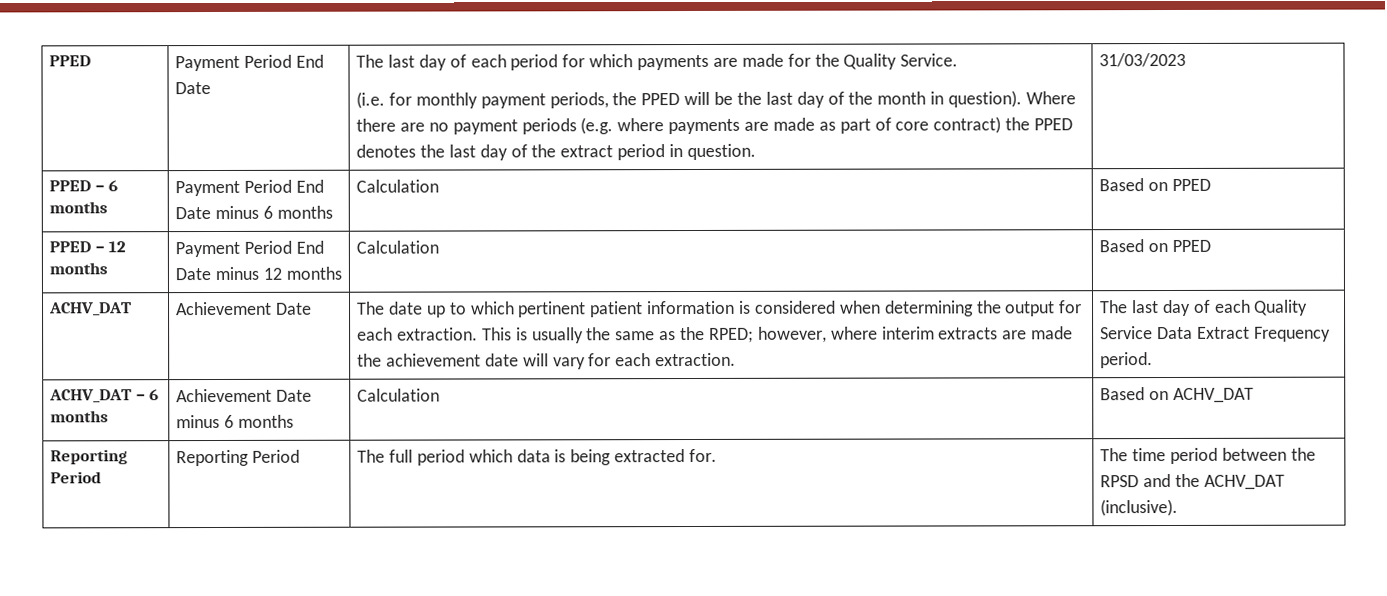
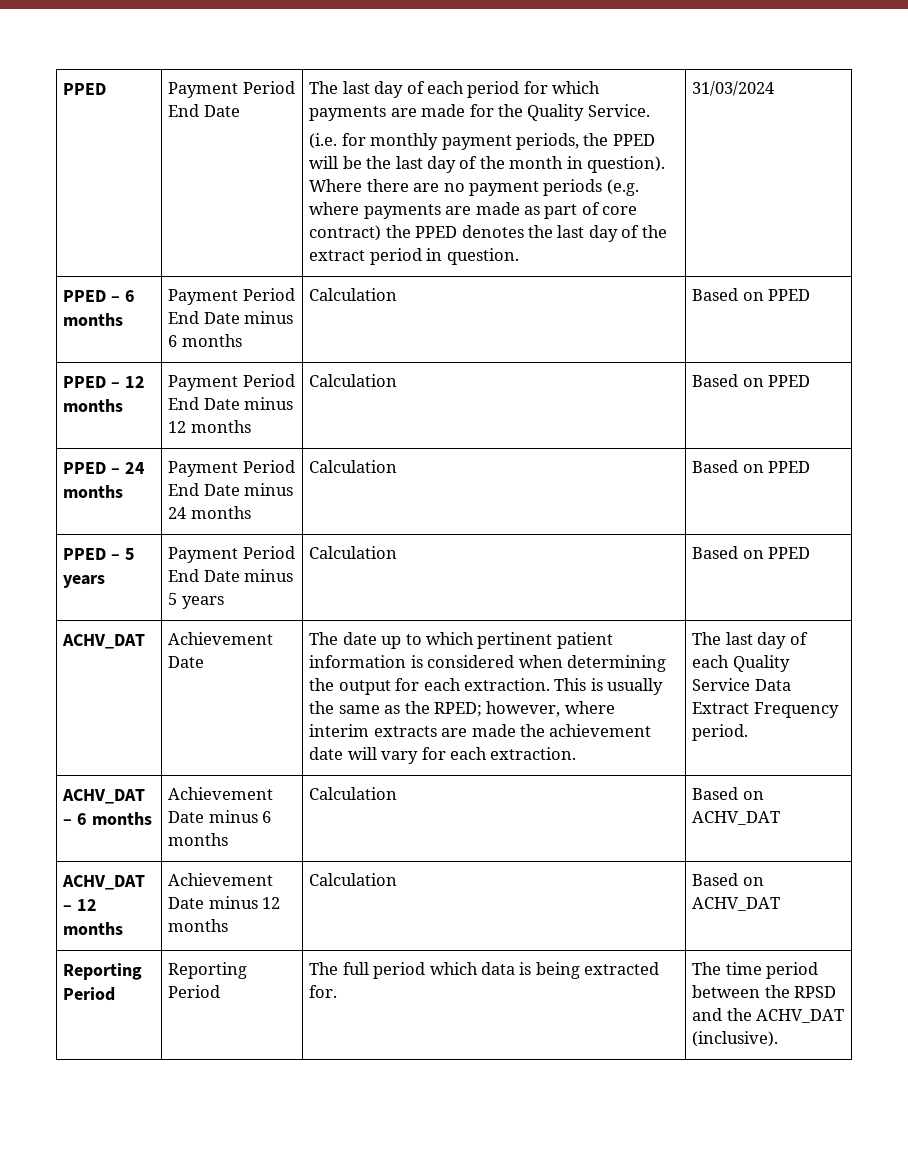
- 31/03/2023
+ 31/03/2024
+ PPED – 24 months | Payment Period End Date minus 24 months | Calculation | Based on PPED
+ PPED – 5 years | Payment Period End Date minus 5 years | Calculation | Based on PPED
+ ACHV_DAT – 12 months | Achievement Date minus 12 months | Calculation | Based on ACHV_DAT

